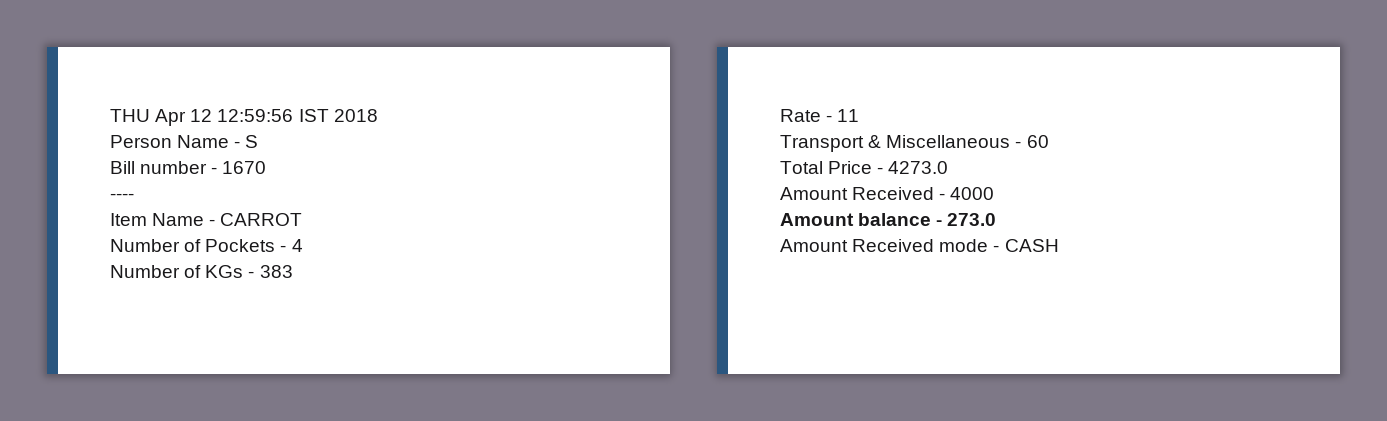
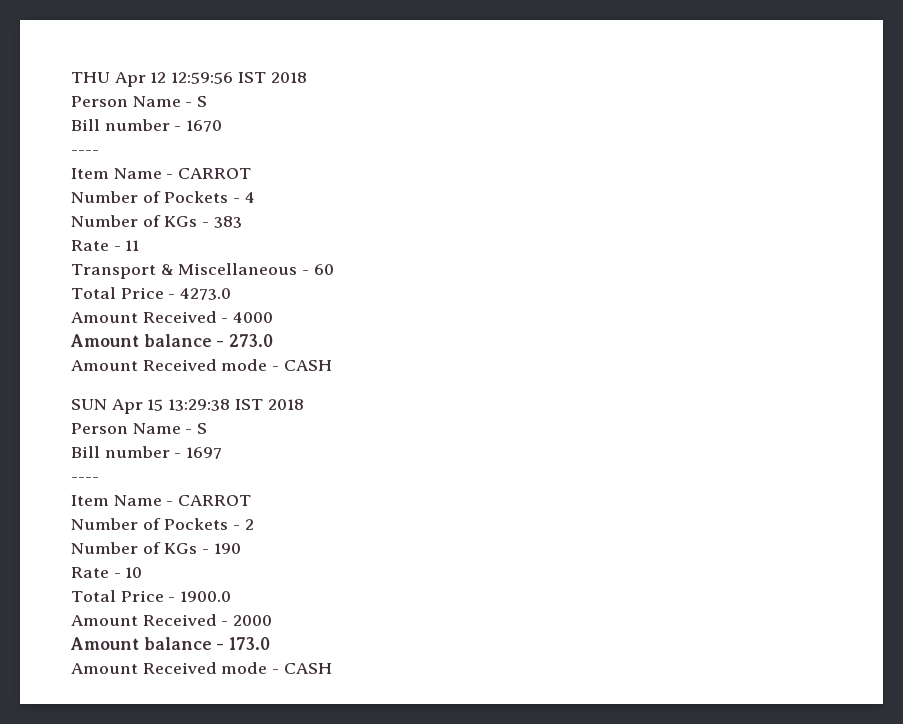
+ SUN Apr 15 13:29:38 IST 2018
+ Person Name - S
+ Bill number - 1697
+ ----
+ Item Name - CARROT
+ Number of Pockets - 2
+ Number of KGs - 190
+ Rate - 10
+ Total Price - 1900.0
+ Amount Received - 2000
+ Amount balance - 173.0
+ Amount Received mode - CASH

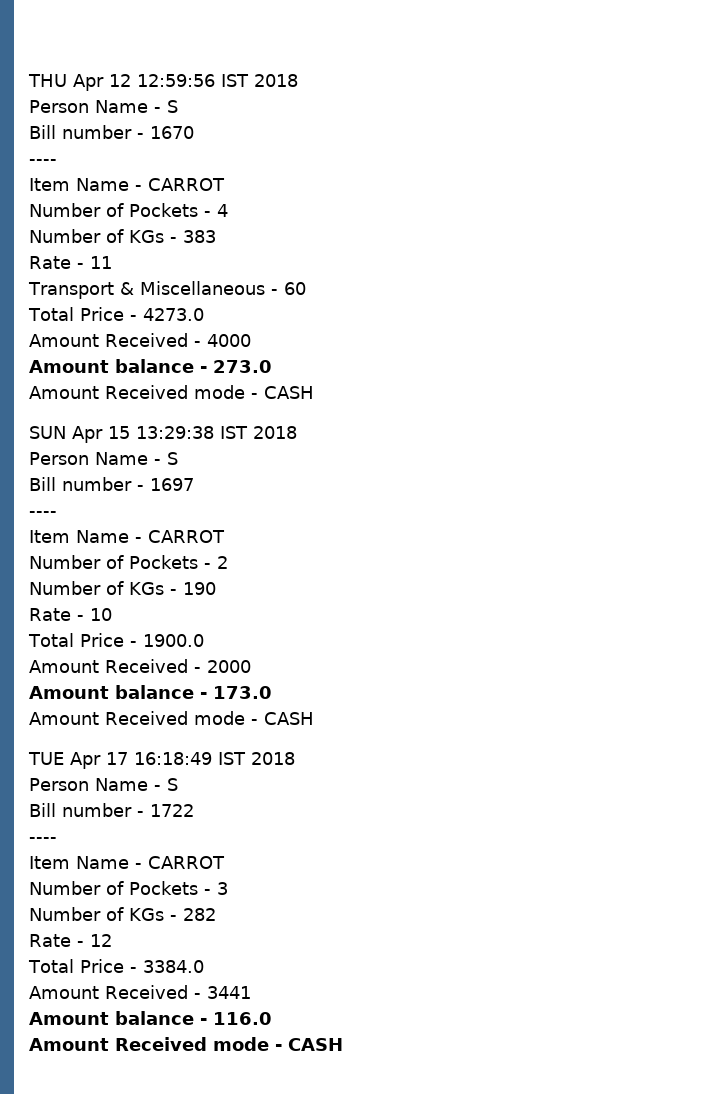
+ TUE Apr 17 16:18:49 IST 2018
+ Person Name - S
+ Bill number - 1722
+ ----
+ Item Name - CARROT
+ Number of Pockets - 3
+ Number of KGs - 282
+ Rate - 12
+ Total Price - 3384.0
+ Amount Received - 3441
+ Amount balance - 116.0
+ Amount Received mode - CASH

